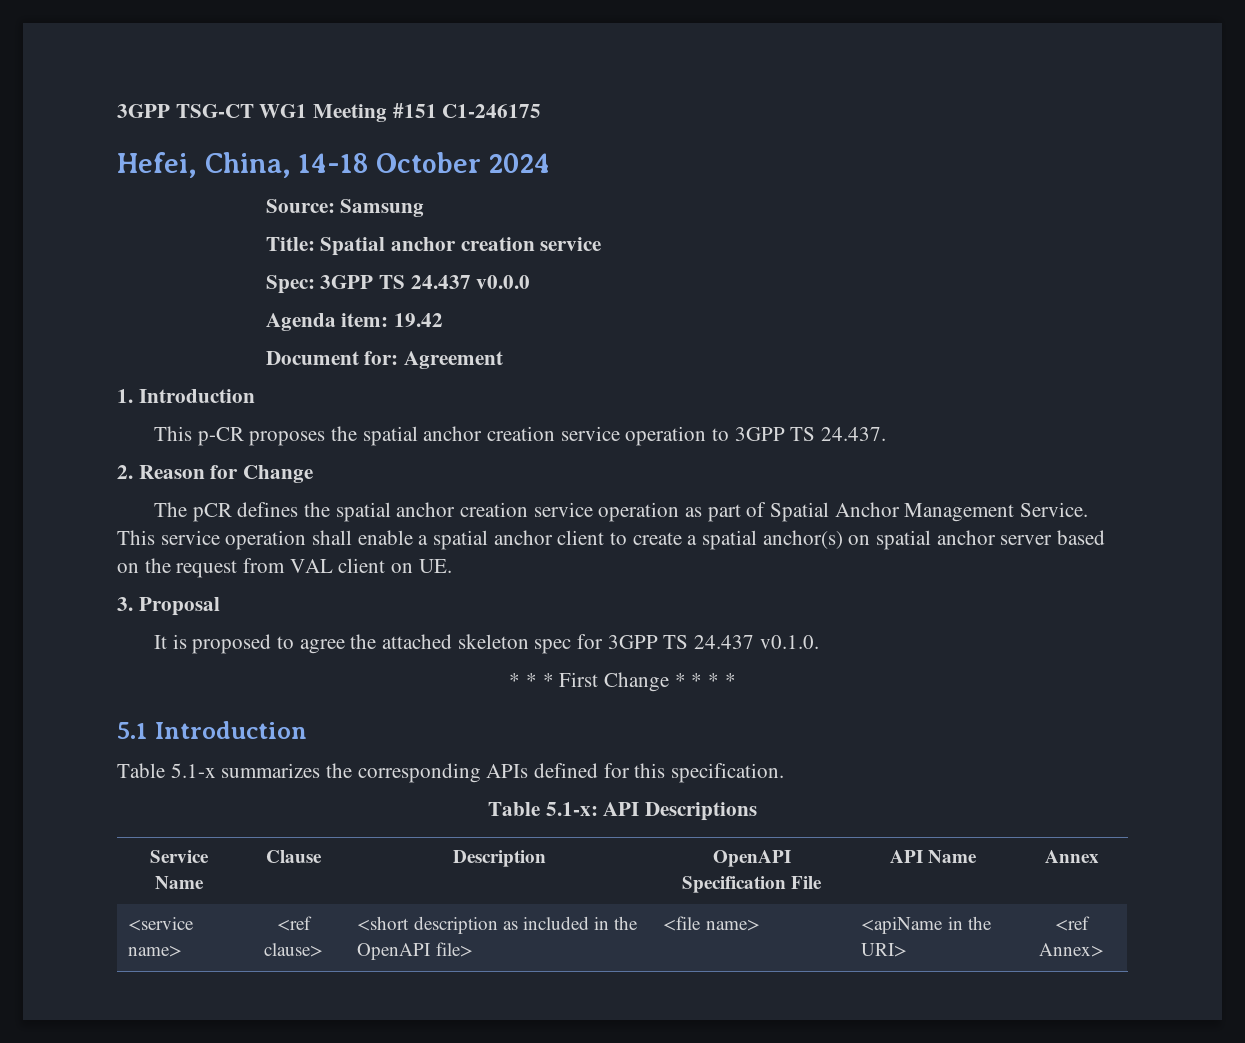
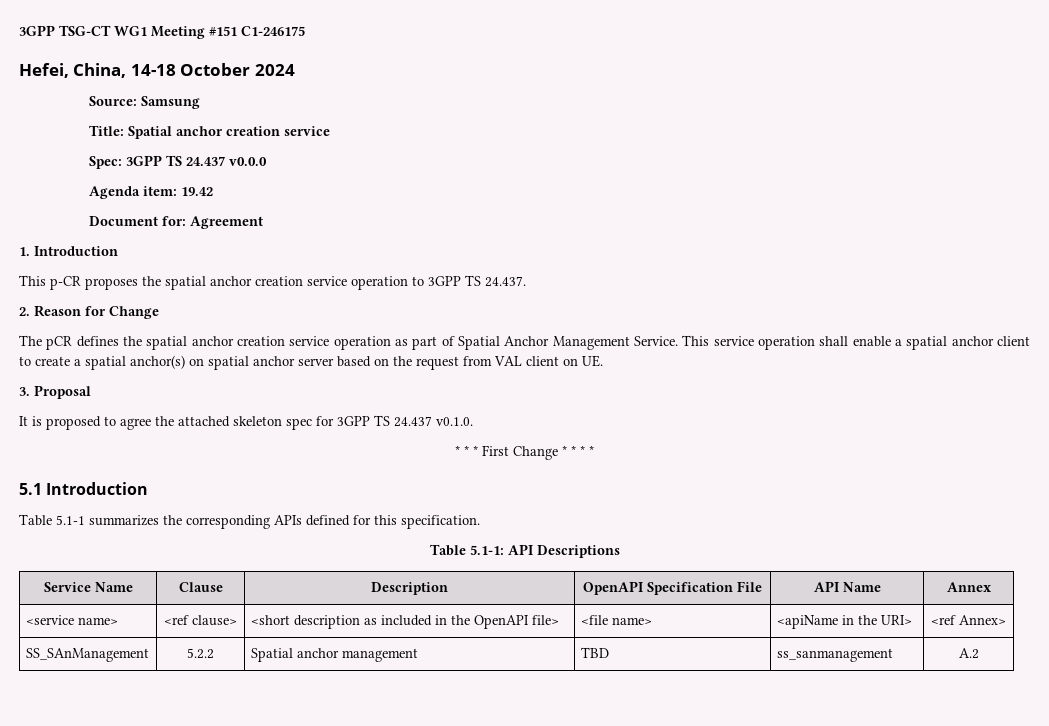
- Table 5.1-x summarizes the corresponding APIs defined for this specification.
+ Table 5.1-1 summarizes the corresponding APIs defined for this specification.
- Table 5.1-x: API Descriptions
+ Table 5.1-1: API Descriptions
+ SS_SAnManagement | 5.2.2 | Spatial anchor management | TBD | ss_sanmanagement | A.2

